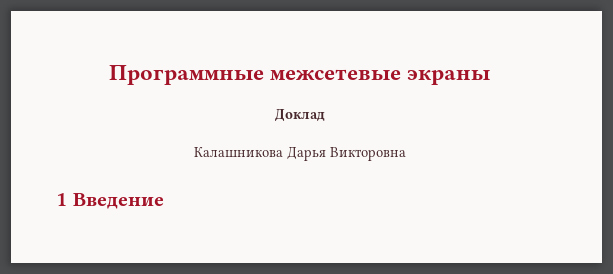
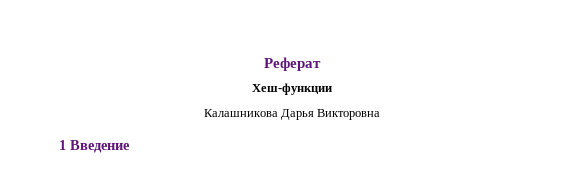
- Программные межсетевые экраны
- Доклад
+ Реферат
+ Хеш-функции

